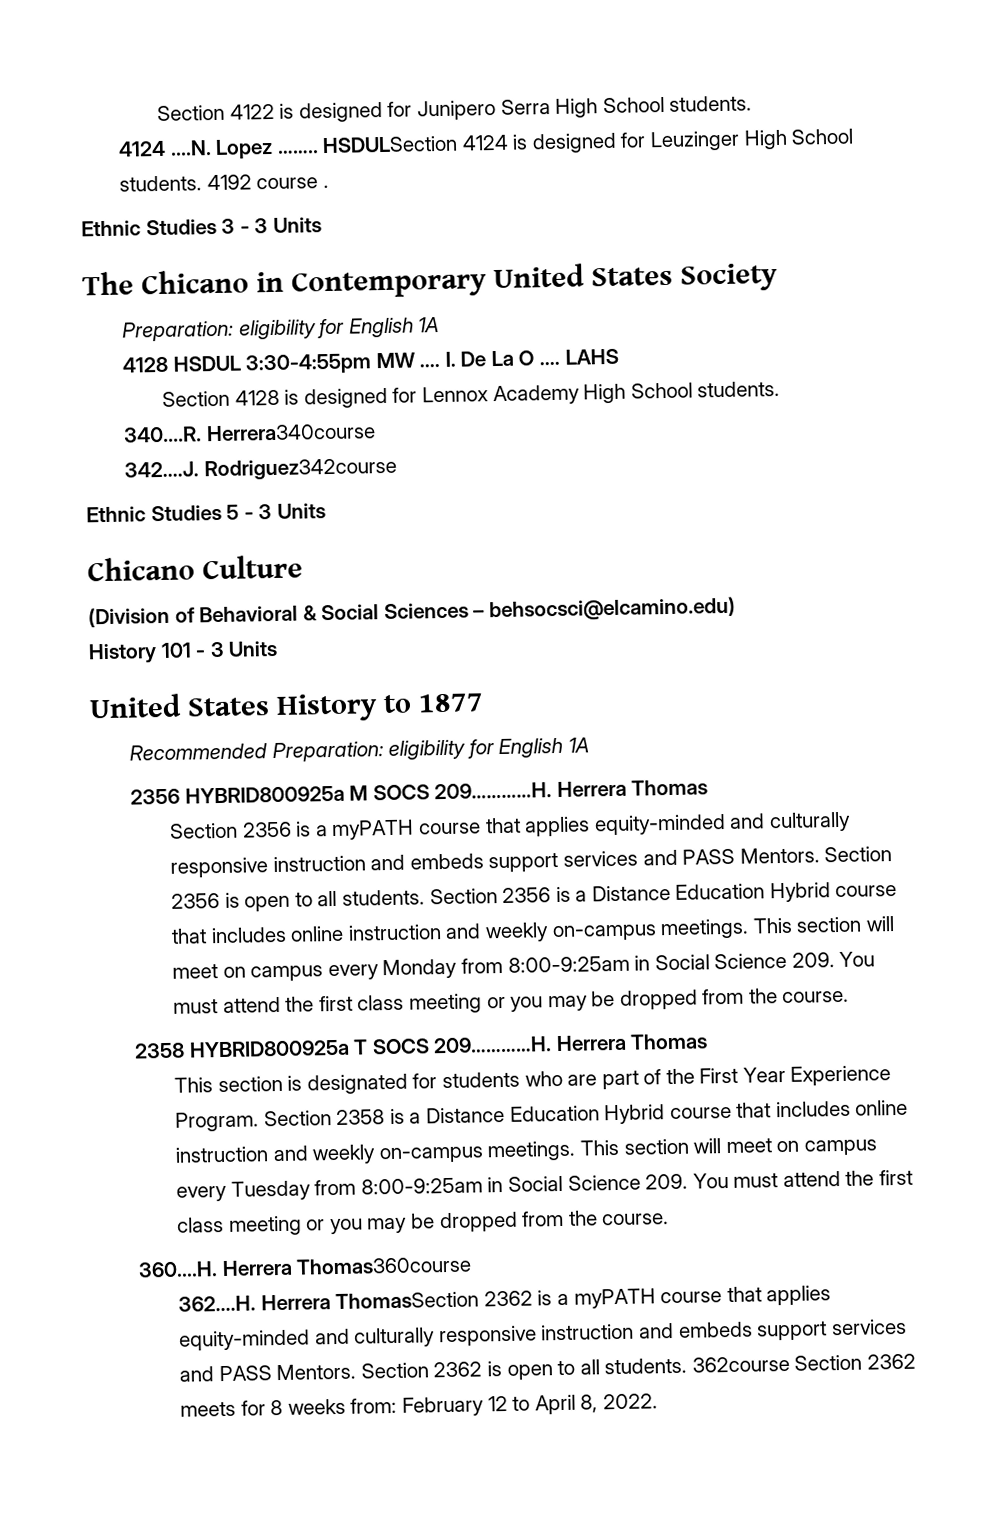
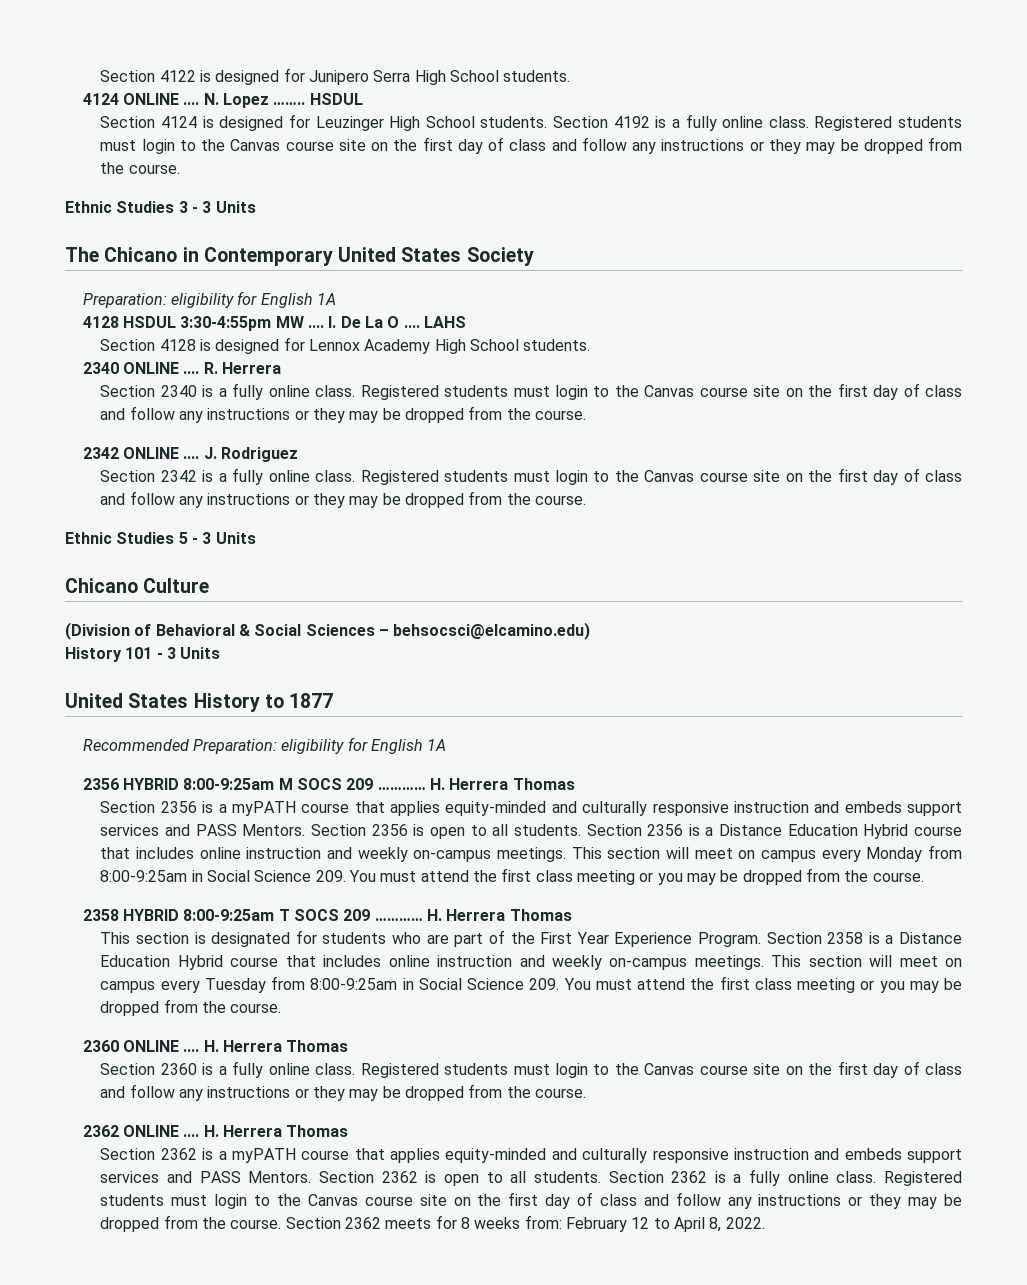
- 4124 ....N. Lopez …….. HSDULSection 4124 is designed for Leuzinger High School students.
+ 4124 ONLINE .... N. Lopez …….. HSDUL
+ Section 4124 is designed for Leuzinger High School students.
- 4192 course .
+ Section 4192 is a fully online class. Registered students must login to the Canvas course site on the first day of class and follow any instructions or they may be dropped from the course.
- 340....R. Herrera340course
- 342....J. Rodriguez342course
+ 2340 ONLINE .... R. Herrera
+ Section 2340 is a fully online class. Registered students must login to the Canvas course site on the first day of class and follow any instructions or they may be dropped from the course.
+ 2342 ONLINE .... J. Rodriguez
+ Section 2342 is a fully online class. Registered students must login to the Canvas course site on the first day of class and follow any instructions or they may be dropped from the course.
- 2356 HYBRID800925a M SOCS 209…………H. Herrera Thomas
+ 2356 HYBRID 8:00-9:25am M SOCS 209 ………… H. Herrera Thomas
- 2358 HYBRID800925a T SOCS 209…………H. Herrera Thomas
+ 2358 HYBRID 8:00-9:25am T SOCS 209 ………… H. Herrera Thomas
- 360....H. Herrera Thomas360course
- 362....H. Herrera ThomasSection 2362 is a myPATH course that applies equity-minded and culturally responsive instruction and embeds support services and PASS Mentors.
+ 2360 ONLINE .... H. Herrera Thomas
+ Section 2360 is a fully online class. Registered students must login to the Canvas course site on the first day of class and follow any instructions or they may be dropped from the course.
+ 2362 ONLINE .... H. Herrera Thomas
+ Section 2362 is a myPATH course that applies equity-minded and culturally responsive instruction and embeds support services and PASS Mentors.
- 362course Section 2362 meets for 8 weeks from: February 12 to April 8, 2022.
+ Section 2362 is a fully online class. Registered students must login to the Canvas course site on the first day of class and follow any instructions or they may be dropped from the course. Section 2362 meets for 8 weeks from: February 12 to April 8, 2022.

